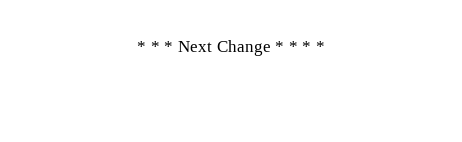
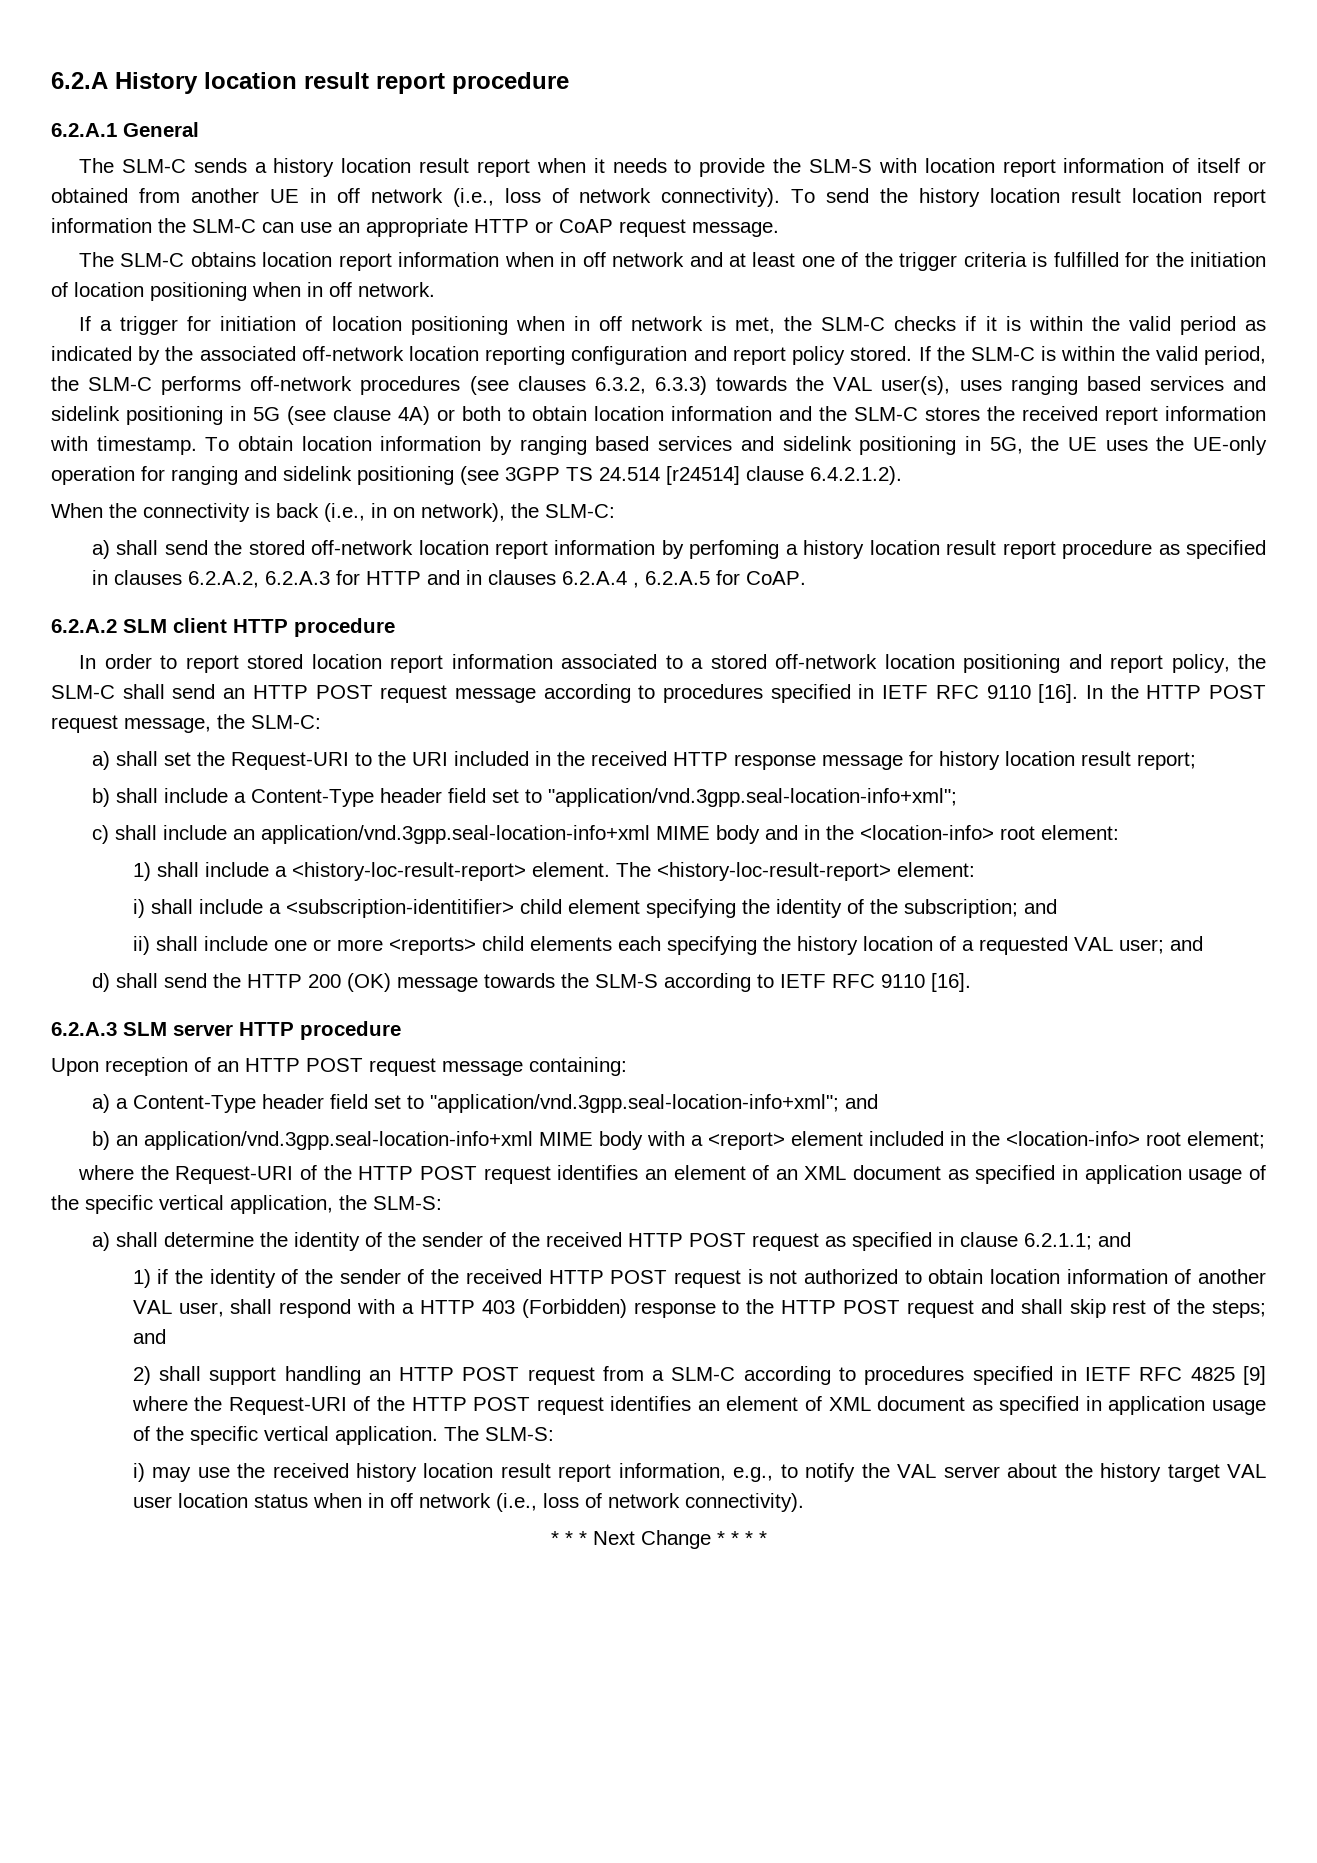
+ 6.2.A History location result report procedure
+ 6.2.A.1 General
+ The SLM-C sends a history location result report when it needs to provide the SLM-S with location report information of itself or obtained from another UE in off network (i.e., loss of network connectivity). To send the history location result location report information the SLM-C can use an appropriate HTTP or CoAP request message.
+ The SLM-C obtains location report information when in off network and at least one of the trigger criteria is fulfilled for the initiation of location positioning when in off network.
+ If a trigger for initiation of location positioning when in off network is met, the SLM-C checks if it is within the valid period as indicated by the associated off-network location reporting configuration and report policy stored. If the SLM-C is within the valid period, the SLM-C performs off-network procedures (see clauses 6.3.2, 6.3.3) towards the VAL user(s), uses ranging based services and sidelink positioning in 5G (see clause 4A) or both to obtain location information and the SLM-C stores the received report information with timestamp. To obtain location information by ranging based services and sidelink positioning in 5G, the UE uses the UE-only operation for ranging and sidelink positioning (see 3GPP TS 24.514 [r24514] clause 6.4.2.1.2).
+ When the connectivity is back (i.e., in on network), the SLM-C:
+ a) shall send the stored off-network location report information by perfoming a history location result report procedure as specified in clauses 6.2.A.2, 6.2.A.3 for HTTP and in clauses 6.2.A.4 , 6.2.A.5 for CoAP.
+ 6.2.A.2 SLM client HTTP procedure
+ In order to report stored location report information associated to a stored off-network location positioning and report policy, the SLM-C shall send an HTTP POST request message according to procedures specified in IETF RFC 9110 [16]. In the HTTP POST request message, the SLM-C:
+ a) shall set the Request-URI to the URI included in the received HTTP response message for history location result report;
+ b) shall include a Content-Type header field set to "application/vnd.3gpp.seal-location-info+xml";
+ c) shall include an application/vnd.3gpp.seal-location-info+xml MIME body and in the <location-info> root element:
+ 1) shall include a <history-loc-result-report> element. The <history-loc-result-report> element:
+ i) shall include a <subscription-identitifier> child element specifying the identity of the subscription; and
+ ii) shall include one or more <reports> child elements each specifying the history location of a requested VAL user; and
+ d) shall send the HTTP 200 (OK) message towards the SLM-S according to IETF RFC 9110 [16].
+ 6.2.A.3 SLM server HTTP procedure
+ Upon reception of an HTTP POST request message containing:
+ a) a Content-Type header field set to "application/vnd.3gpp.seal-location-info+xml"; and
+ b) an application/vnd.3gpp.seal-location-info+xml MIME body with a <report> element included in the <location-info> root element;
+ where the Request-URI of the HTTP POST request identifies an element of an XML document as specified in application usage of the specific vertical application, the SLM-S:
+ a) shall determine the identity of the sender of the received HTTP POST request as specified in clause 6.2.1.1; and
+ 1) if the identity of the sender of the received HTTP POST request is not authorized to obtain location information of another VAL user, shall respond with a HTTP 403 (Forbidden) response to the HTTP POST request and shall skip rest of the steps; and
+ 2) shall support handling an HTTP POST request from a SLM-C according to procedures specified in IETF RFC 4825 [9] where the Request-URI of the HTTP POST request identifies an element of XML document as specified in application usage of the specific vertical application. The SLM-S:
+ i) may use the received history location result report information, e.g., to notify the VAL server about the history target VAL user location status when in off network (i.e., loss of network connectivity).

